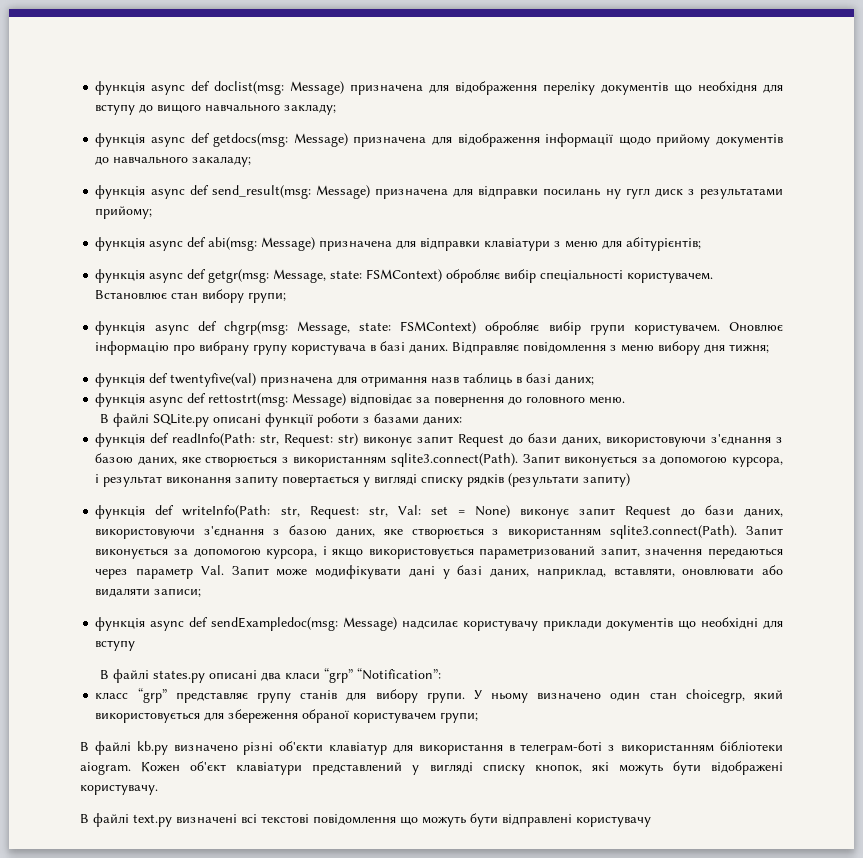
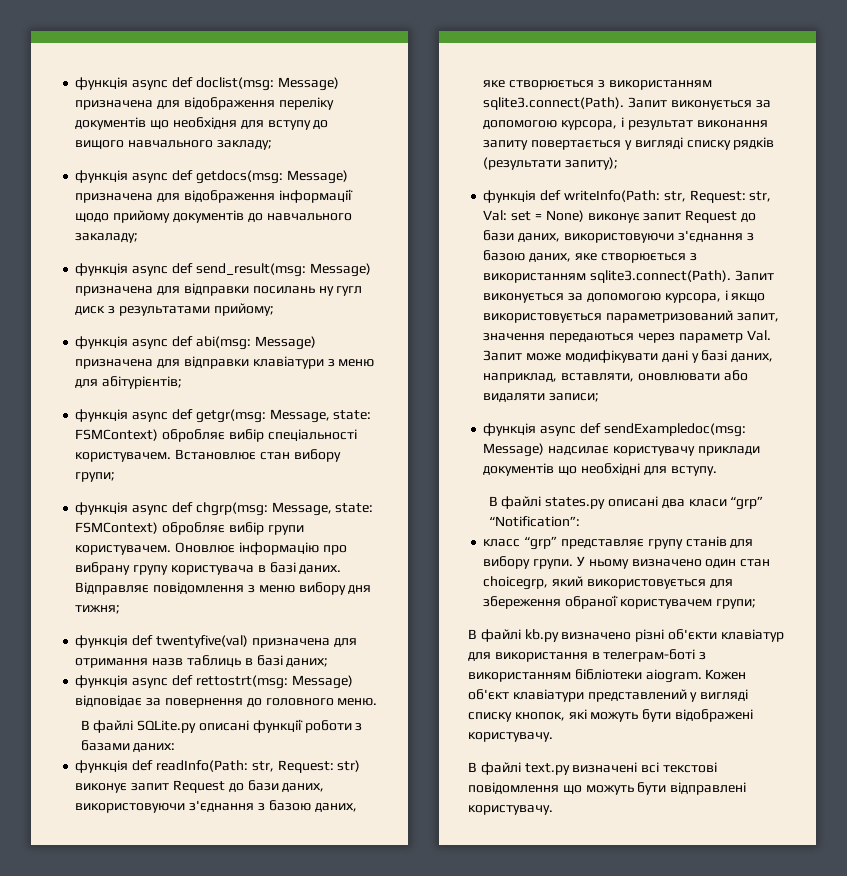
- функція def readInfo(Path: str, Request: str) виконує запит Request до бази даних, використовуючи з'єднання з базою даних, яке створюється з використанням sqlite3.connect(Path). Запит виконується за допомогою курсора, і результат виконання запиту повертається у вигляді списку рядків (результати запиту)
+ функція def readInfo(Path: str, Request: str) виконує запит Request до бази даних, використовуючи з'єднання з базою даних, яке створюється з використанням sqlite3.connect(Path). Запит виконується за допомогою курсора, і результат виконання запиту повертається у вигляді списку рядків (результати запиту);
- функція async def sendExampledoc(msg: Message) надсилає користувачу приклади документів що необхідні для вступу
+ функція async def sendExampledoc(msg: Message) надсилає користувачу приклади документів що необхідні для вступу.
- В файлі text.py визначені всі текстові повідомлення що можуть бути відправлені користувачу
+ В файлі text.py визначені всі текстові повідомлення що можуть бути відправлені користувачу.

